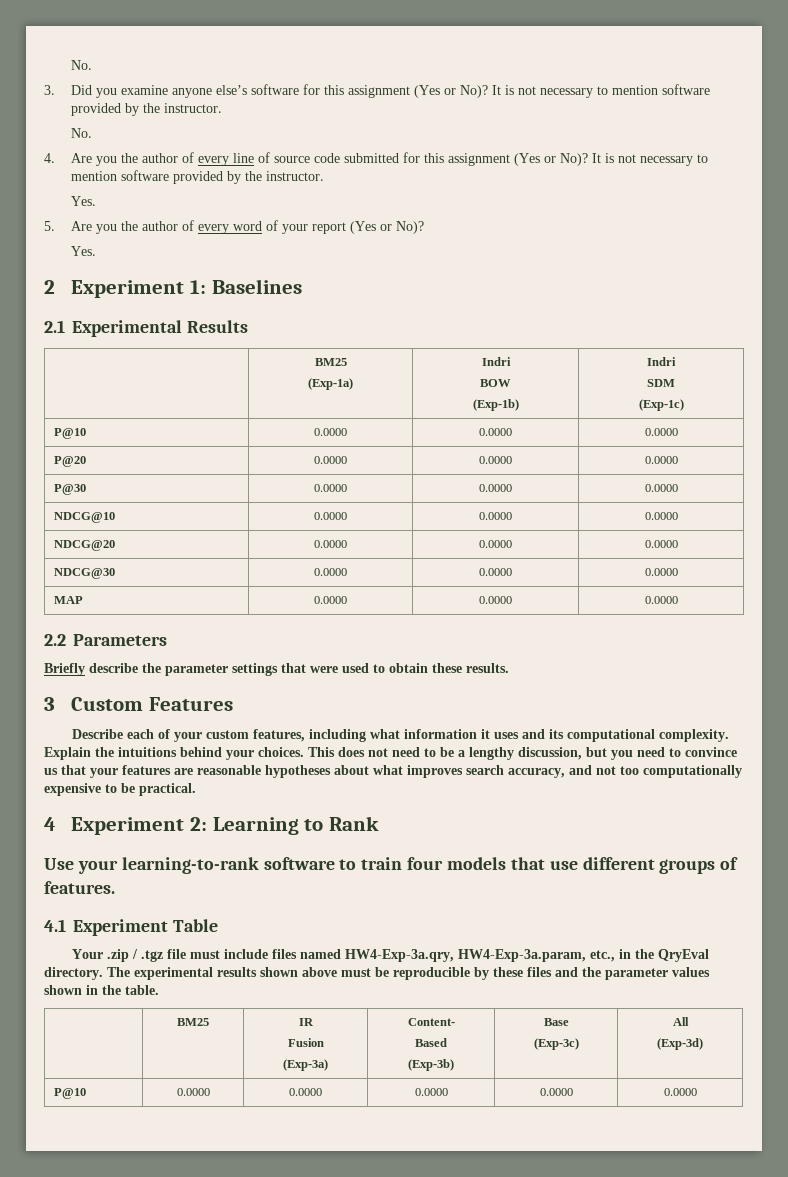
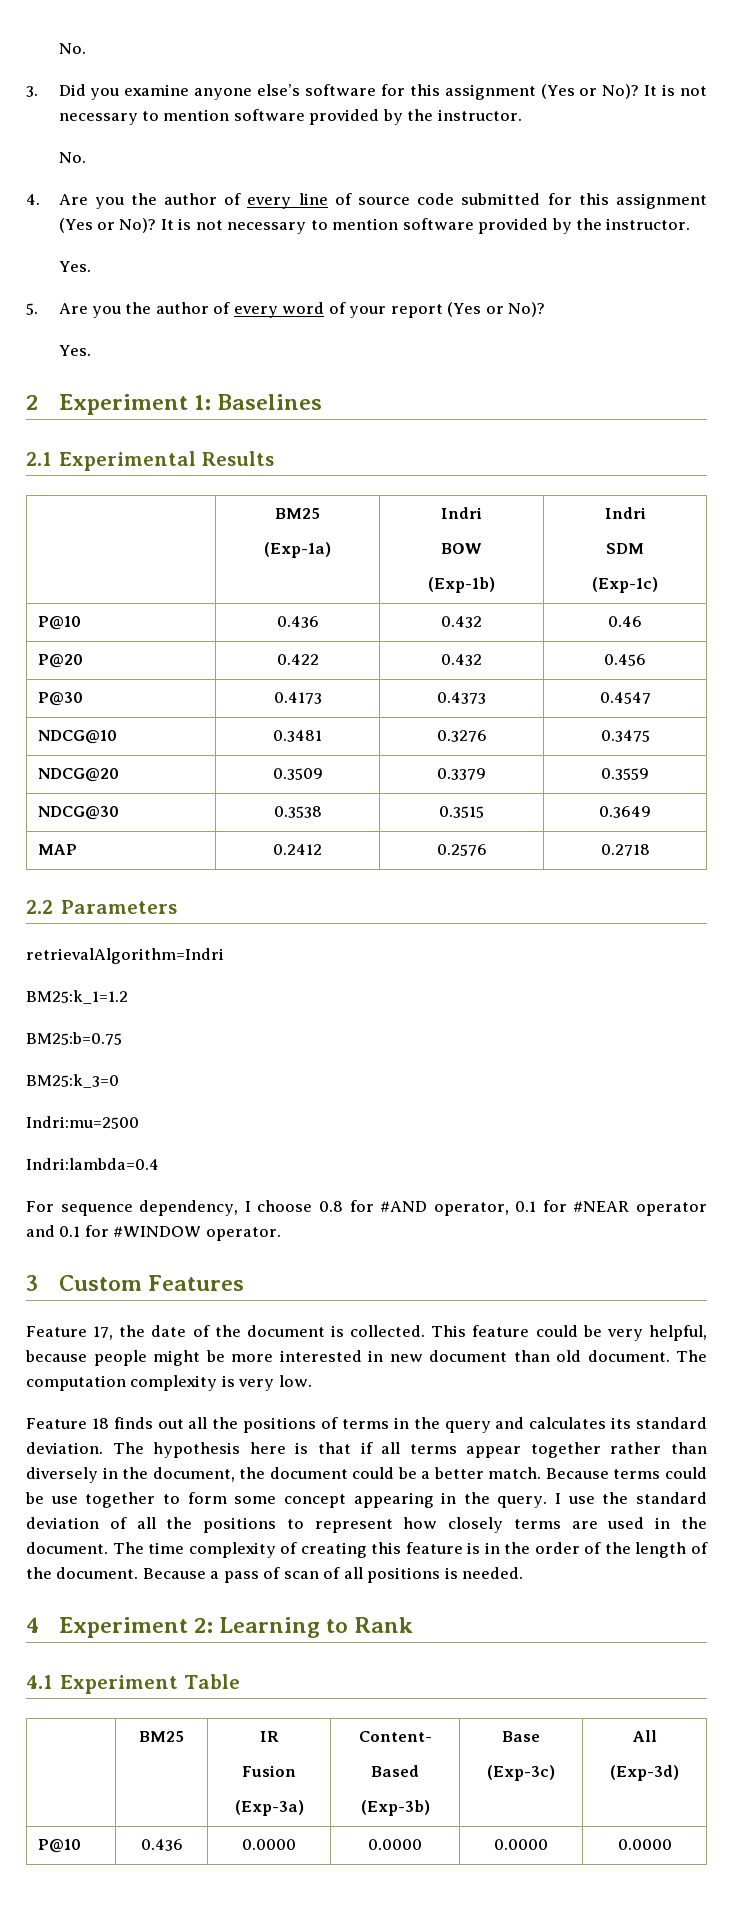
  2.1 Experimental Results
  | BM25
  (Exp-1a) | Indri
  BOW
  (Exp-1b) | Indri
  SDM
  (Exp-1c)
- P@10 | 0.0000 | 0.0000 | 0.0000
- P@20 | 0.0000 | 0.0000 | 0.0000
- P@30 | 0.0000 | 0.0000 | 0.0000
- NDCG@10 | 0.0000 | 0.0000 | 0.0000
- NDCG@20 | 0.0000 | 0.0000 | 0.0000
- NDCG@30 | 0.0000 | 0.0000 | 0.0000
- MAP | 0.0000 | 0.0000 | 0.0000
+ P@10 | 0.436 | 0.432 | 0.46
+ P@20 | 0.422 | 0.432 | 0.456
+ P@30 | 0.4173 | 0.4373 | 0.4547
+ NDCG@10 | 0.3481 | 0.3276 | 0.3475
+ NDCG@20 | 0.3509 | 0.3379 | 0.3559
+ NDCG@30 | 0.3538 | 0.3515 | 0.3649
+ MAP | 0.2412 | 0.2576 | 0.2718
  2.2 Parameters
- Briefly describe the parameter settings that were used to obtain these results.
+ retrievalAlgorithm=Indri
+ BM25:k_1=1.2
+ BM25:b=0.75
+ BM25:k_3=0
+ Indri:mu=2500
+ Indri:lambda=0.4
+ For sequence dependency, I choose 0.8 for #AND operator, 0.1 for #NEAR operator and 0.1 for #WINDOW operator.
  3 Custom Features
- Describe each of your custom features, including what information it uses and its computational complexity. Explain the intuitions behind your choices. This does not need to be a lengthy discussion, but you need to convince us that your features are reasonable hypotheses about what improves search accuracy, and not too computationally expensive to be practical.
+ Feature 17, the date of the document is collected. This feature could be very helpful, because people might be more interested in new document than old document. The computation complexity is very low.
+ Feature 18 finds out all the positions of terms in the query and calculates its standard deviation. The hypothesis here is that if all terms appear together rather than diversely in the document, the document could be a better match. Because terms could be use together to form some concept appearing in the query. I use the standard deviation of all the positions to represent how closely terms are used in the document. The time complexity of creating this feature is in the order of the length of the document. Because a pass of scan of all positions is needed.
- Use your learning-to-rank software to train four models that use different groups of features.
  4.1 Experiment Table
- Your .zip / .tgz file must include files named HW4-Exp-3a.qry, HW4-Exp-3a.param, etc., in the QryEval directory. The experimental results shown above must be reproducible by these files and the parameter values shown in the table.
- P@10 | 0.0000 | 0.0000 | 0.0000 | 0.0000 | 0.0000
+ P@10 | 0.436 | 0.0000 | 0.0000 | 0.0000 | 0.0000

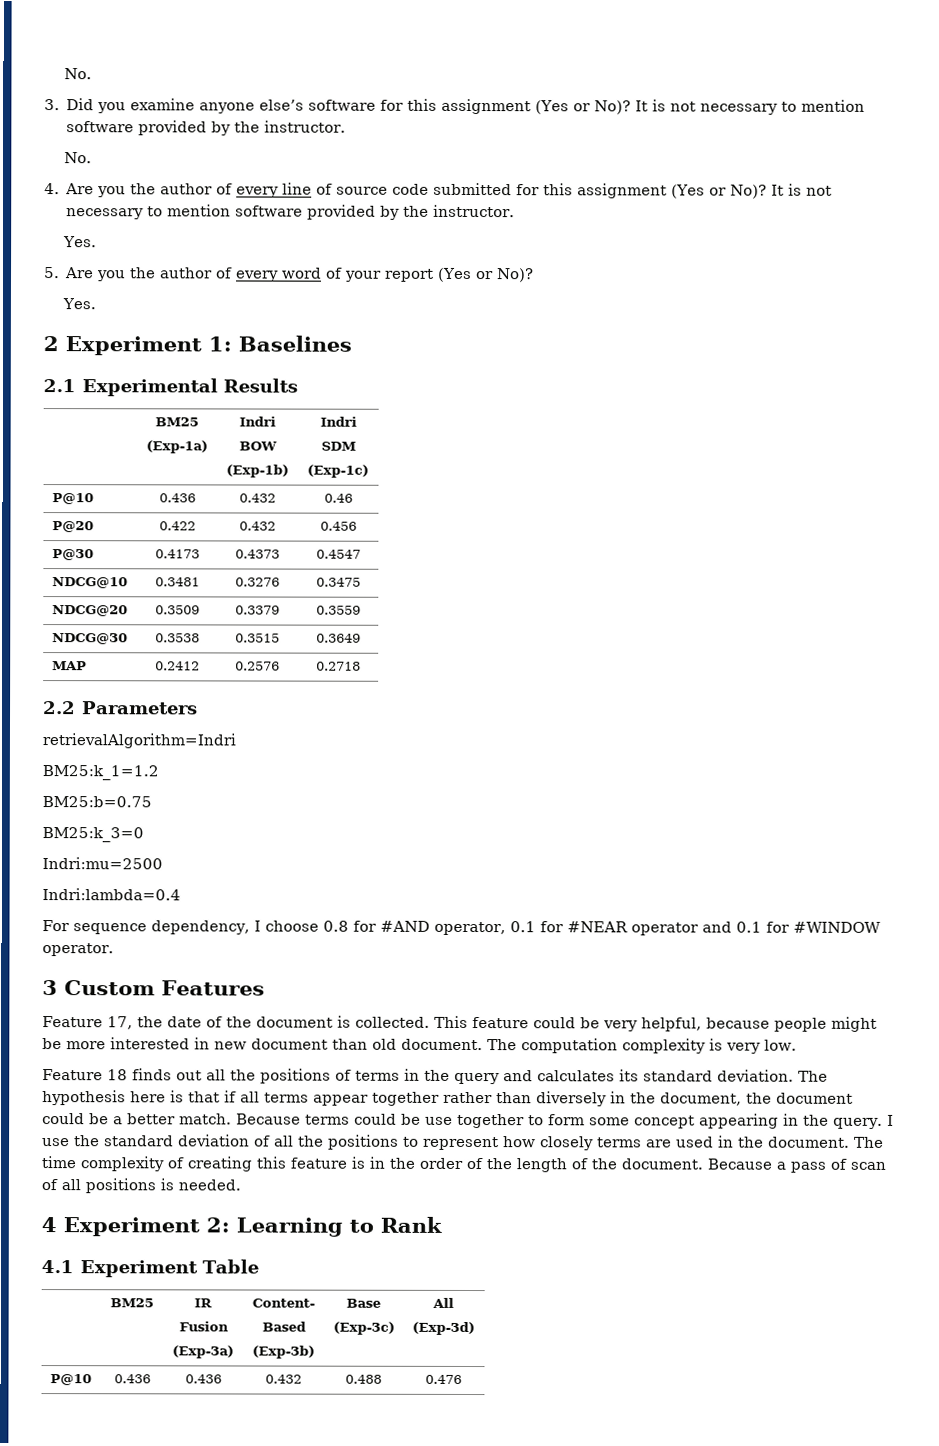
- P@10 | 0.436 | 0.0000 | 0.0000 | 0.0000 | 0.0000
+ P@10 | 0.436 | 0.436 | 0.432 | 0.488 | 0.476

